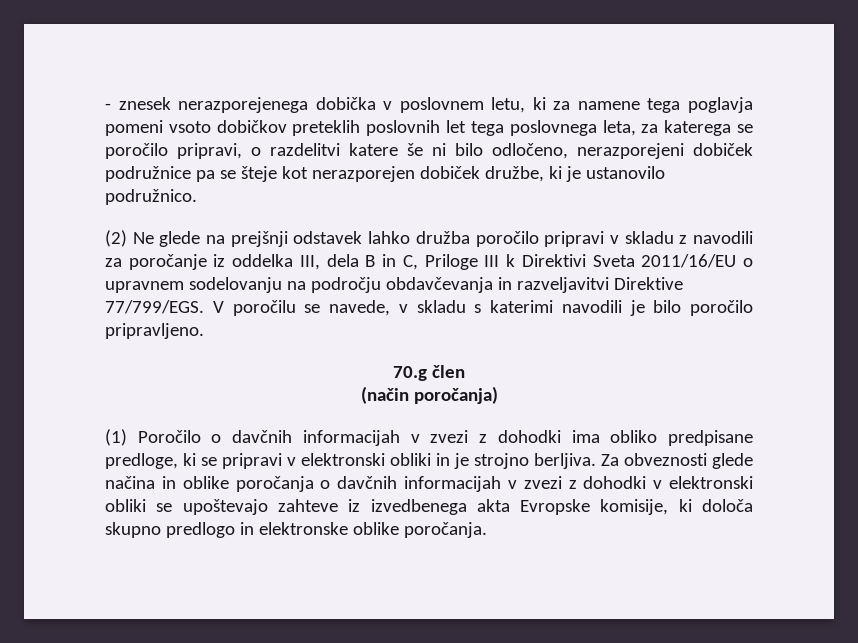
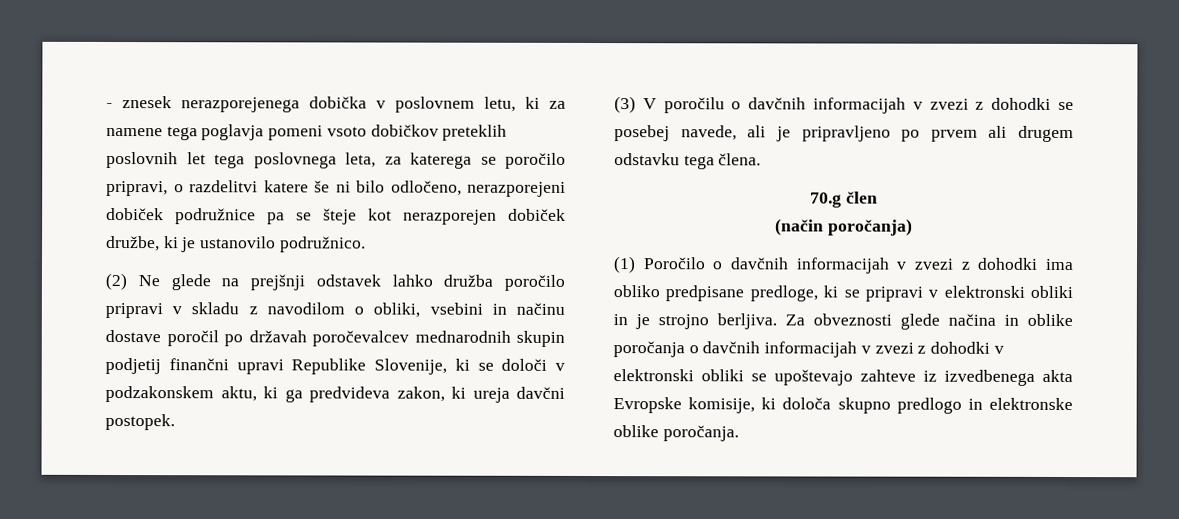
- (2) Ne glede na prejšnji odstavek lahko družba poročilo pripravi v skladu z navodili za poročanje iz oddelka III, dela B in C, Priloge III k Direktivi Sveta 2011/16/EU o upravnem sodelovanju na področju obdavčevanja in razveljavitvi Direktive 77/799/EGS. V poročilu se navede, v skladu s katerimi navodili je bilo poročilo pripravljeno.
+ (2) Ne glede na prejšnji odstavek lahko družba poročilo pripravi v skladu z navodilom o obliki, vsebini in načinu dostave poročil po državah poročevalcev mednarodnih skupin podjetij finančni upravi Republike Slovenije, ki se določi v podzakonskem aktu, ki ga predvideva zakon, ki ureja davčni postopek.
+ (3) V poročilu o davčnih informacijah v zvezi z dohodki se posebej navede, ali je pripravljeno po prvem ali drugem odstavku tega člena.

